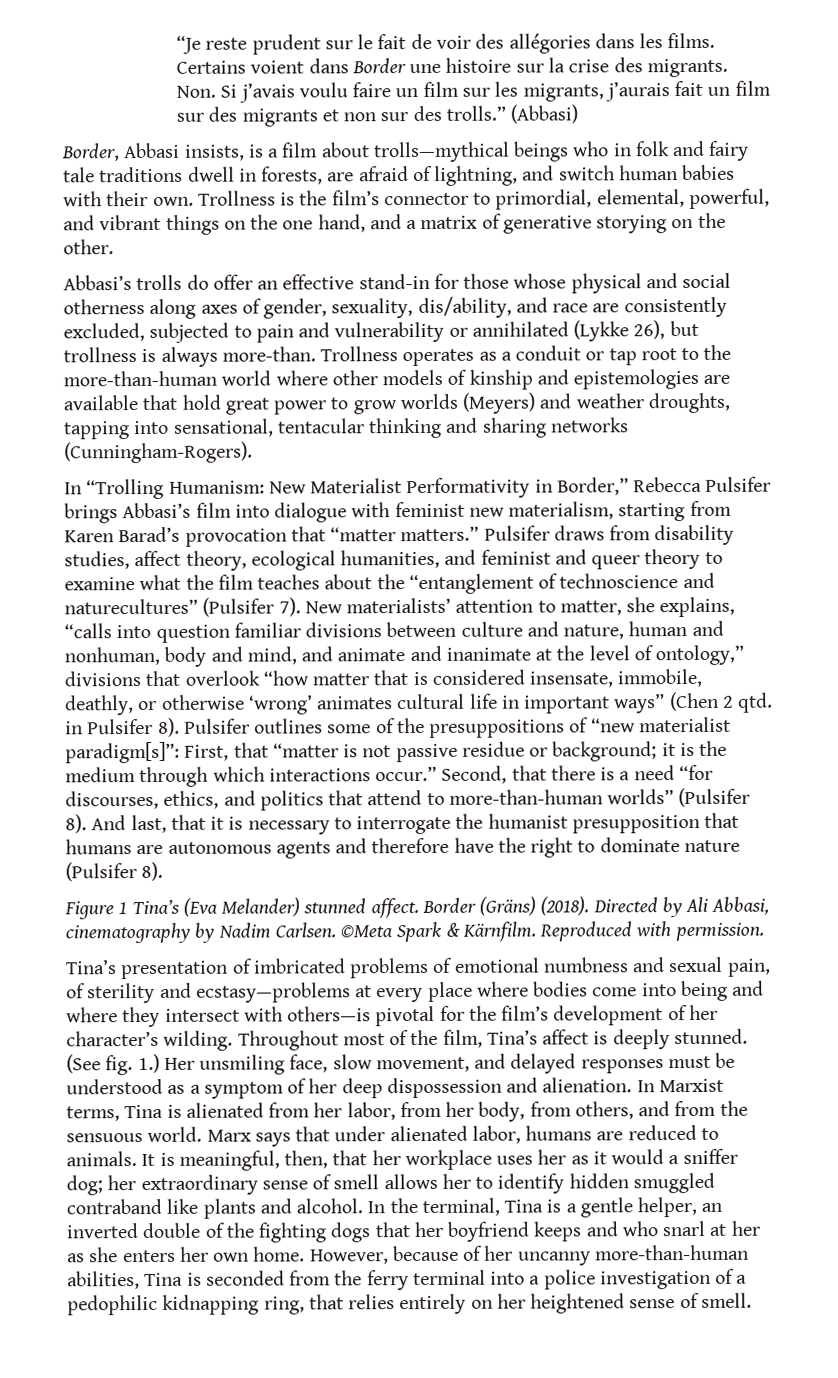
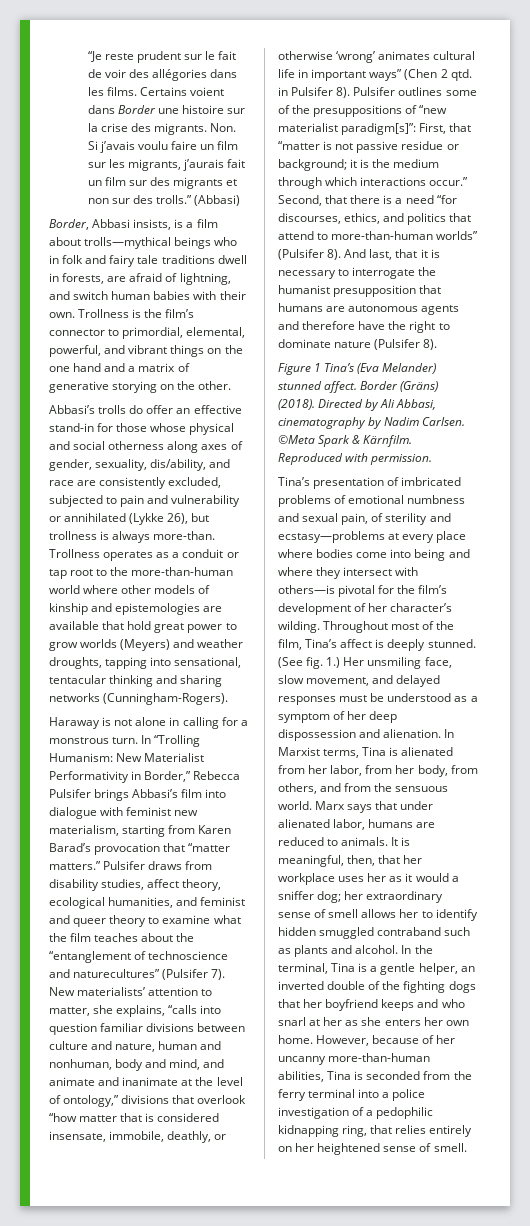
- Trollness is the film’s connector to primordial, elemental, powerful, and vibrant things on the one hand, and a matrix of generative storying on the other.
+ Trollness is the film’s connector to primordial, elemental, powerful, and vibrant things on the one hand and a matrix of generative storying on the other.
+ Haraway is not alone in calling for a monstrous turn.
- It is meaningful, then, that her workplace uses her as it would a sniffer dog; her extraordinary sense of smell allows her to identify hidden smuggled contraband like plants and alcohol.
+ It is meaningful, then, that her workplace uses her as it would a sniffer dog; her extraordinary sense of smell allows her to identify hidden smuggled contraband such as plants and alcohol.

